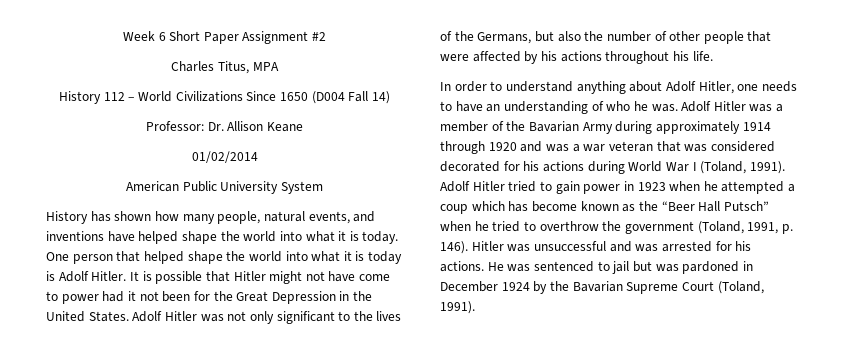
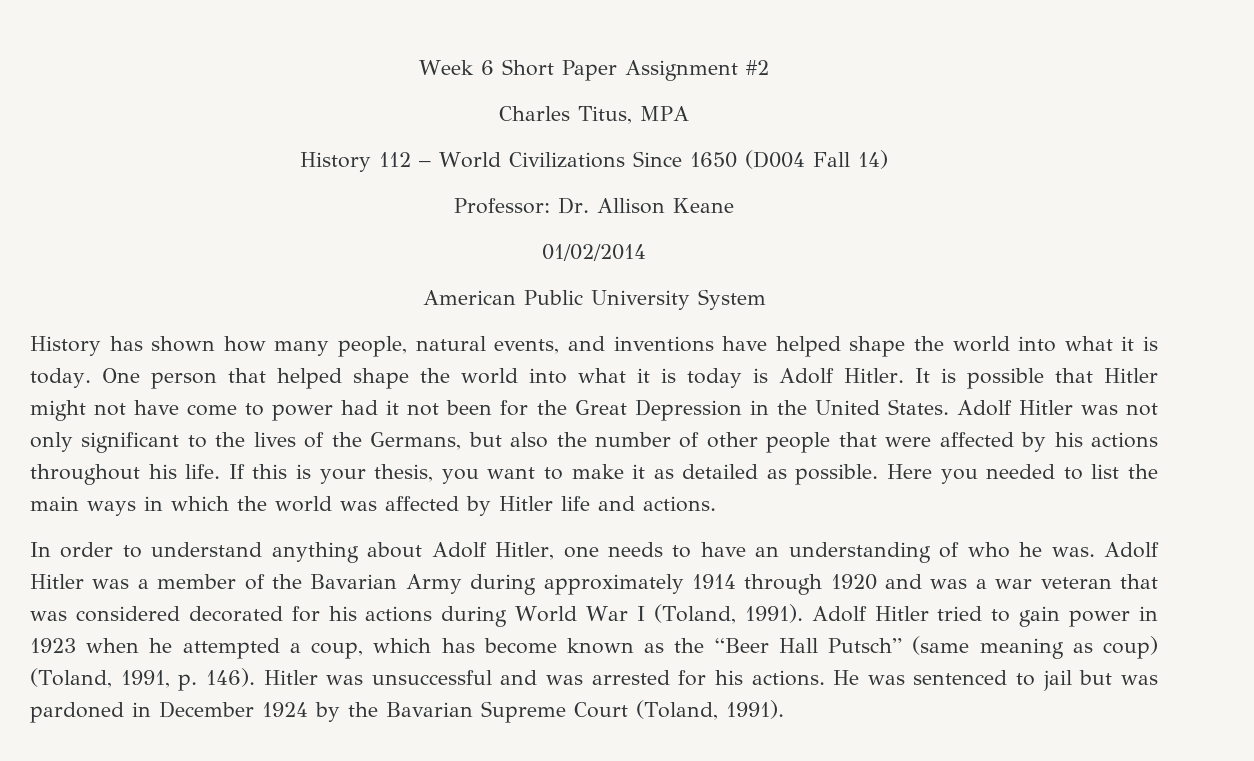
+ If this is your thesis, you want to make it as detailed as possible. Here you needed to list the main ways in which the world was affected by Hitler life and actions.
- Adolf Hitler tried to gain power in 1923 when he attempted a coup which has become known as the “Beer Hall Putsch” when he tried to overthrow the government (Toland, 1991, p. 146).
+ Adolf Hitler tried to gain power in 1923 when he attempted a coup, which has become known as the “Beer Hall Putsch” (same meaning as coup) (Toland, 1991, p. 146).

